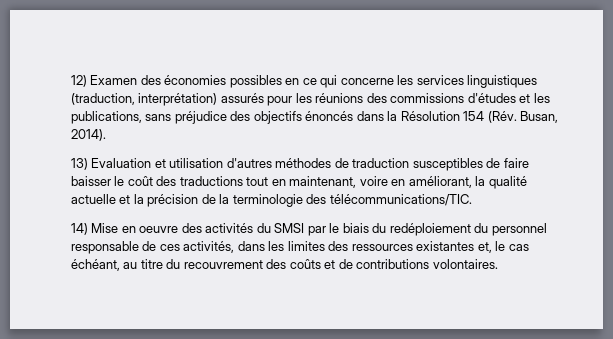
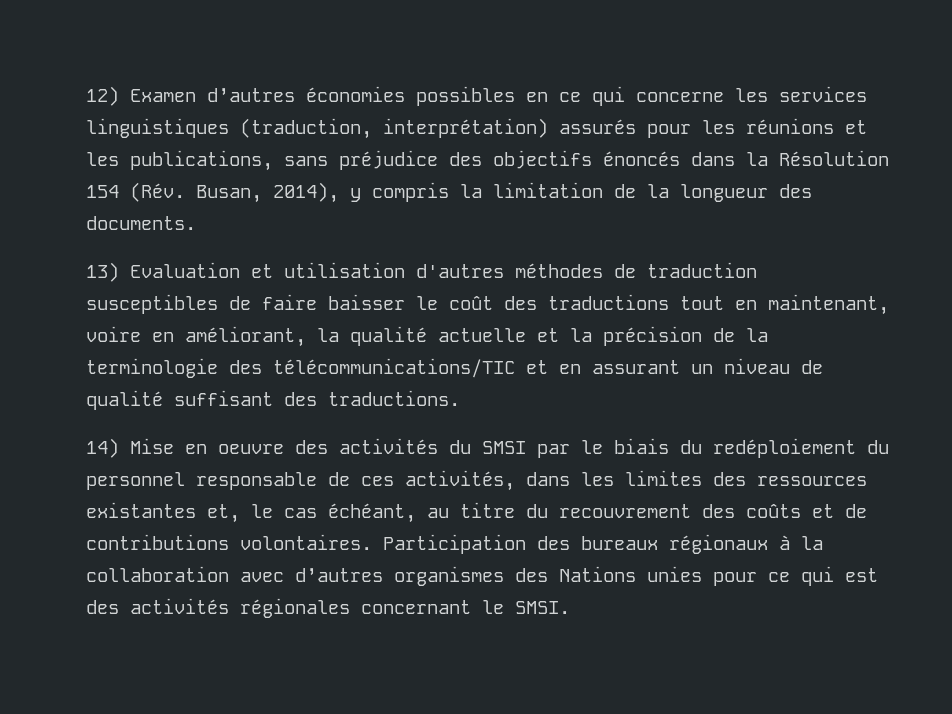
- 12) Examen des économies possibles en ce qui concerne les services linguistiques (traduction, interprétation) assurés pour les réunions des commissions d'études et les publications, sans préjudice des objectifs énoncés dans la Résolution 154 (Rév. Busan, 2014).
+ 12) Examen d’autres économies possibles en ce qui concerne les services linguistiques (traduction, interprétation) assurés pour les réunions et les publications, sans préjudice des objectifs énoncés dans la Résolution 154 (Rév. Busan, 2014), y compris la limitation de la longueur des documents.
- 13) Evaluation et utilisation d'autres méthodes de traduction susceptibles de faire baisser le coût des traductions tout en maintenant, voire en améliorant, la qualité actuelle et la précision de la terminologie des télécommunications/TIC.
+ 13) Evaluation et utilisation d'autres méthodes de traduction susceptibles de faire baisser le coût des traductions tout en maintenant, voire en améliorant, la qualité actuelle et la précision de la terminologie des télécommunications/TIC et en assurant un niveau de qualité suffisant des traductions.
+ Participation des bureaux régionaux à la collaboration avec d’autres organismes des Nations unies pour ce qui est des activités régionales concernant le SMSI.

